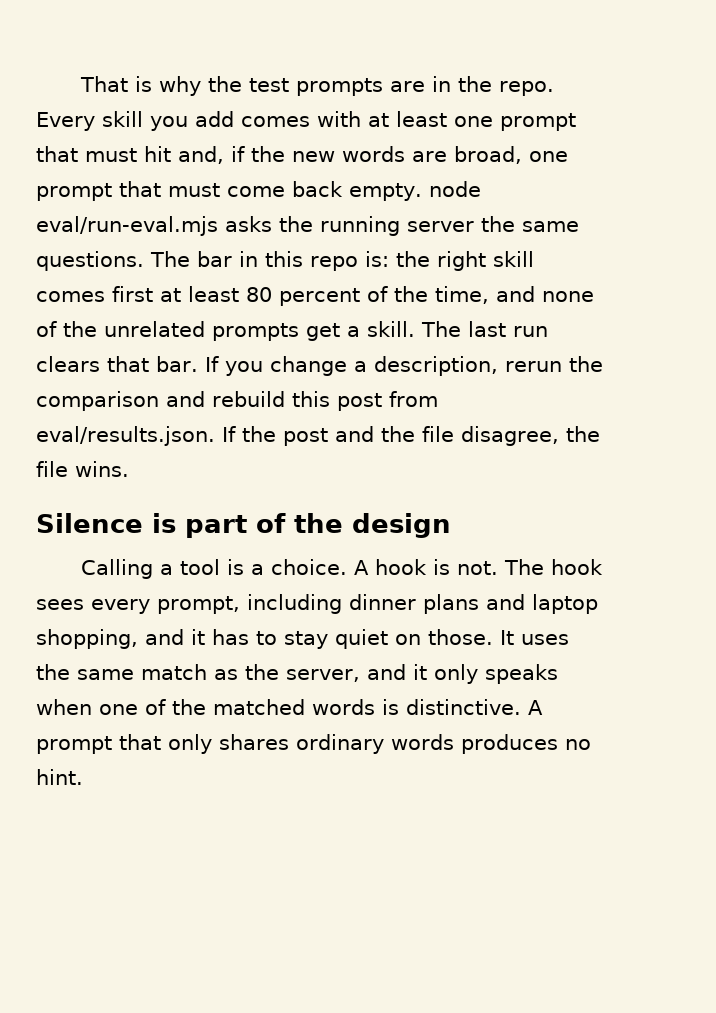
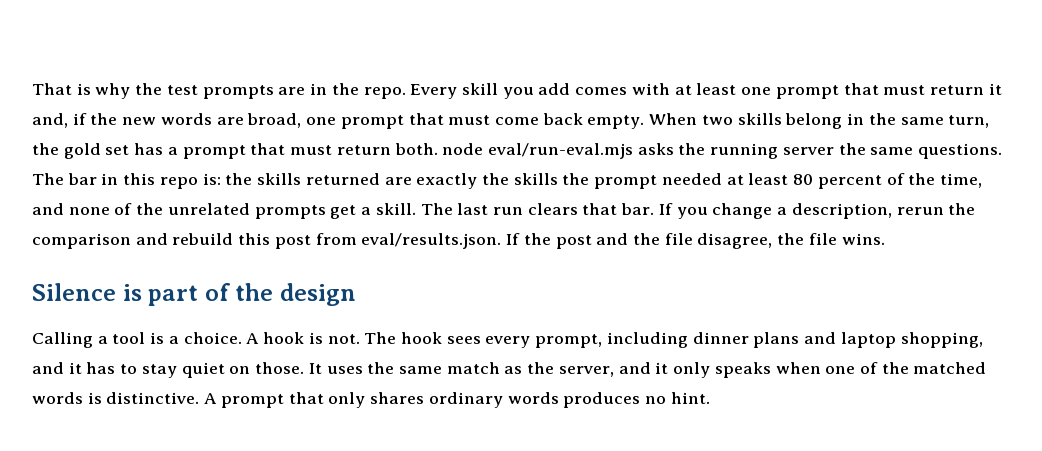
- Every skill you add comes with at least one prompt that must hit and, if the new words are broad, one prompt that must come back empty. node eval/run-eval.mjs asks the running server the same questions.
+ Every skill you add comes with at least one prompt that must return it and, if the new words are broad, one prompt that must come back empty. When two skills belong in the same turn, the gold set has a prompt that must return both. node eval/run-eval.mjs asks the running server the same questions.
- The bar in this repo is: the right skill comes first at least 80 percent of the time, and none of the unrelated prompts get a skill.
+ The bar in this repo is: the skills returned are exactly the skills the prompt needed at least 80 percent of the time, and none of the unrelated prompts get a skill.

